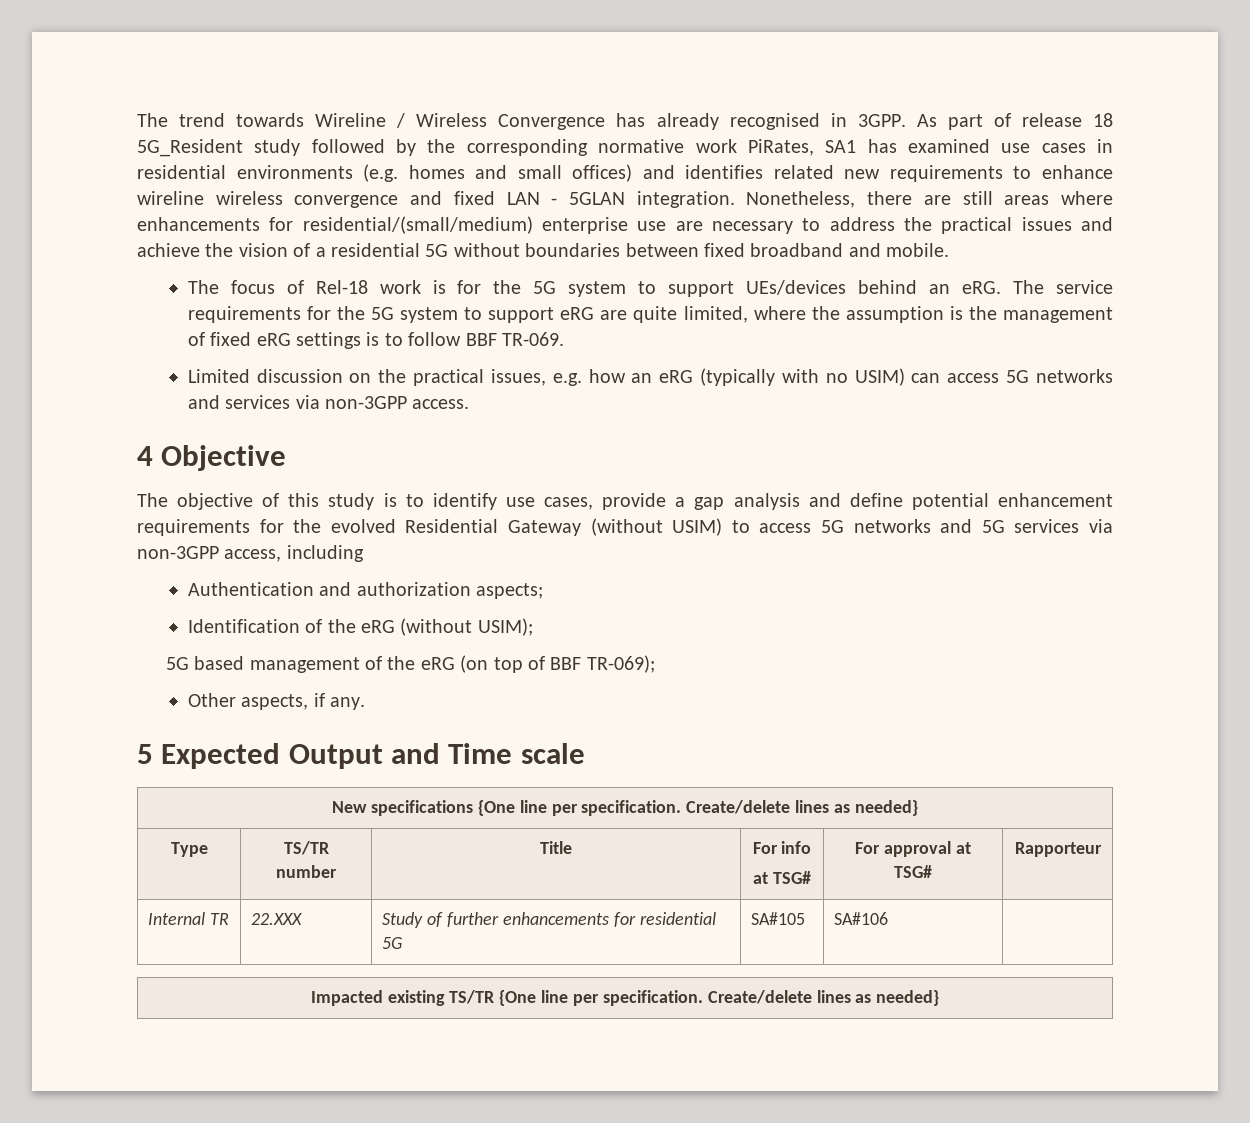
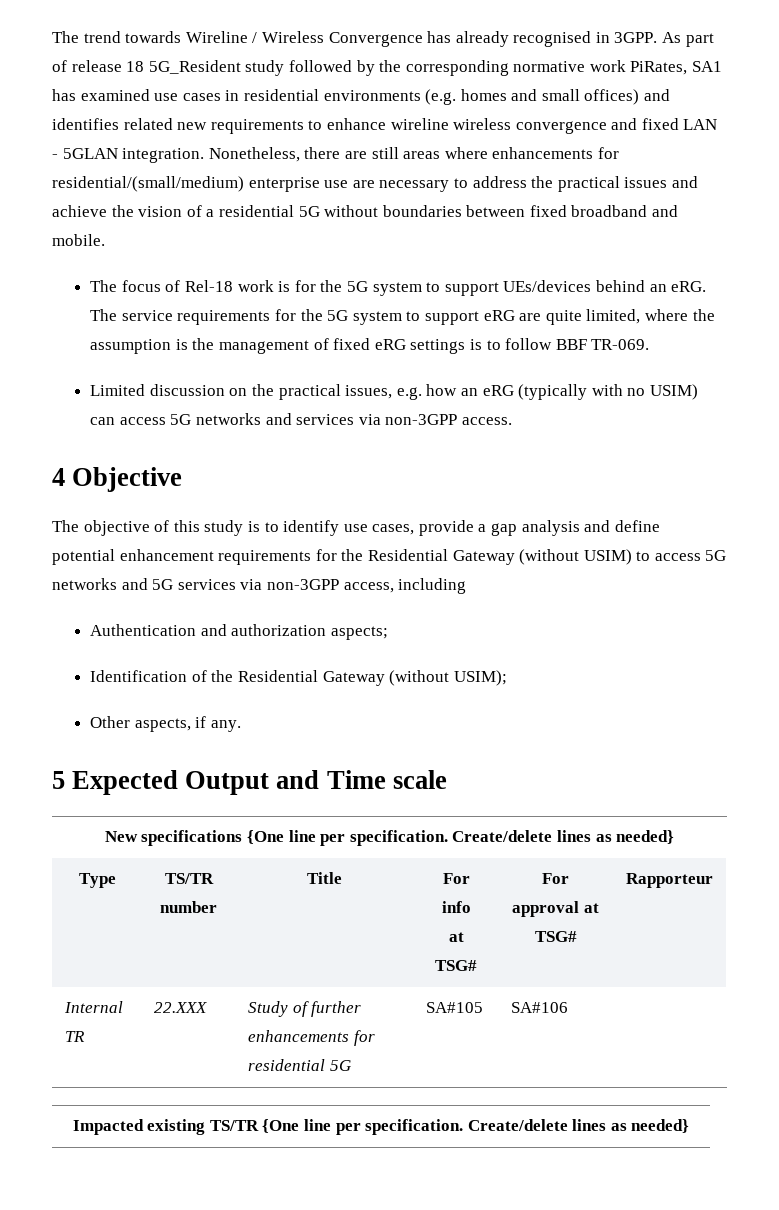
- The objective of this study is to identify use cases, provide a gap analysis and define potential enhancement requirements for the evolved Residential Gateway (without USIM) to access 5G networks and 5G services via non-3GPP access, including
+ The objective of this study is to identify use cases, provide a gap analysis and define potential enhancement requirements for the Residential Gateway (without USIM) to access 5G networks and 5G services via non-3GPP access, including
- Identification of the eRG (without USIM);
+ Identification of the Residential Gateway (without USIM);
- 5G based management of the eRG (on top of BBF TR-069);

